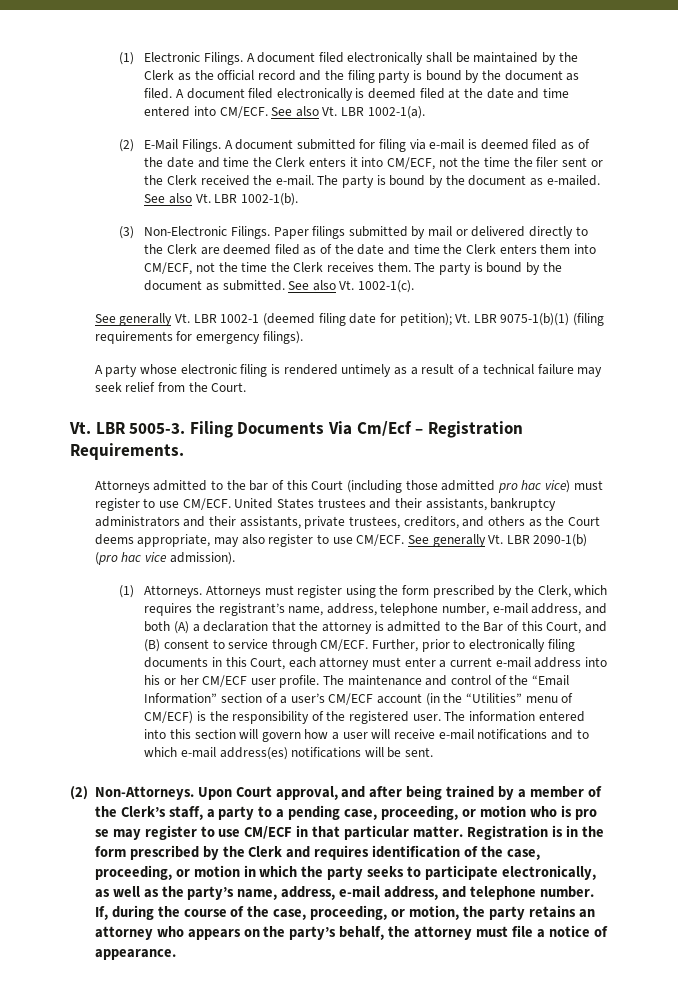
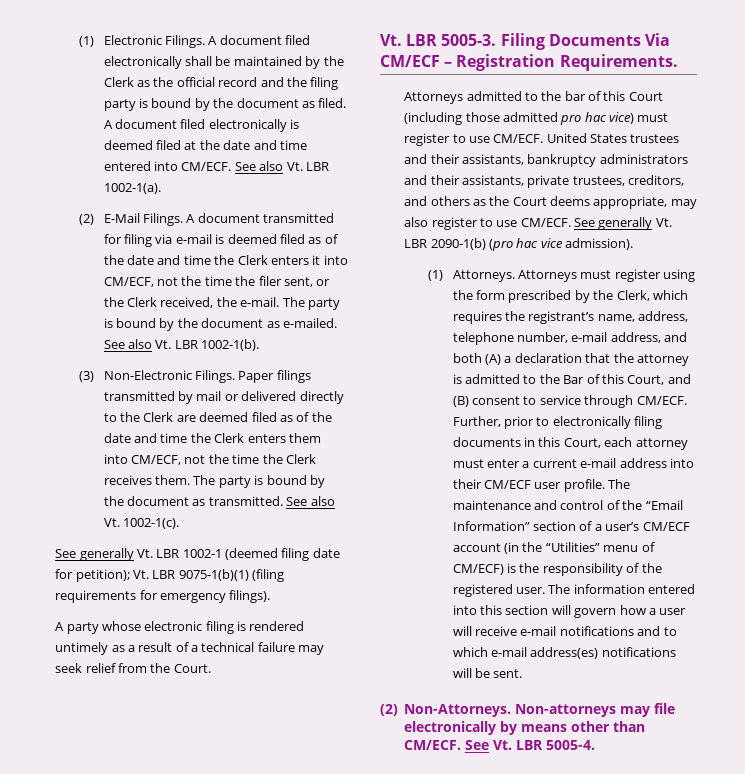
- A document submitted for filing via e-mail is deemed filed as of the date and time the Clerk enters it into CM/ECF, not the time the filer sent or the Clerk received the e-mail.
+ A document transmitted for filing via e-mail is deemed filed as of the date and time the Clerk enters it into CM/ECF, not the time the filer sent, or the Clerk received, the e-mail.
- Paper filings submitted by mail or delivered directly to the Clerk are deemed filed as of the date and time the Clerk enters them into CM/ECF, not the time the Clerk receives them.
+ Paper filings transmitted by mail or delivered directly to the Clerk are deemed filed as of the date and time the Clerk enters them into CM/ECF, not the time the Clerk receives them.
- The party is bound by the document as submitted.
+ The party is bound by the document as transmitted.
- Filing Documents Via Cm/Ecf – Registration Requirements.
+ Filing Documents Via CM/ECF – Registration Requirements.
- Further, prior to electronically filing documents in this Court, each attorney must enter a current e-mail address into his or her CM/ECF user profile.
+ Further, prior to electronically filing documents in this Court, each attorney must enter a current e-mail address into their CM/ECF user profile.
- Upon Court approval, and after being trained by a member of the Clerk’s staff, a party to a pending case, proceeding, or motion who is pro se may register to use CM/ECF in that particular matter. Registration is in the form prescribed by the Clerk and requires identification of the case, proceeding, or motion in which the party seeks to participate electronically, as well as the party’s name, address, e-mail address, and telephone number. If, during the course of the case, proceeding, or motion, the party retains an attorney who appears on the party’s behalf, the attorney must file a notice of appearance.
+ Non-attorneys may file electronically by means other than CM/ECF. See Vt. LBR 5005-4.

